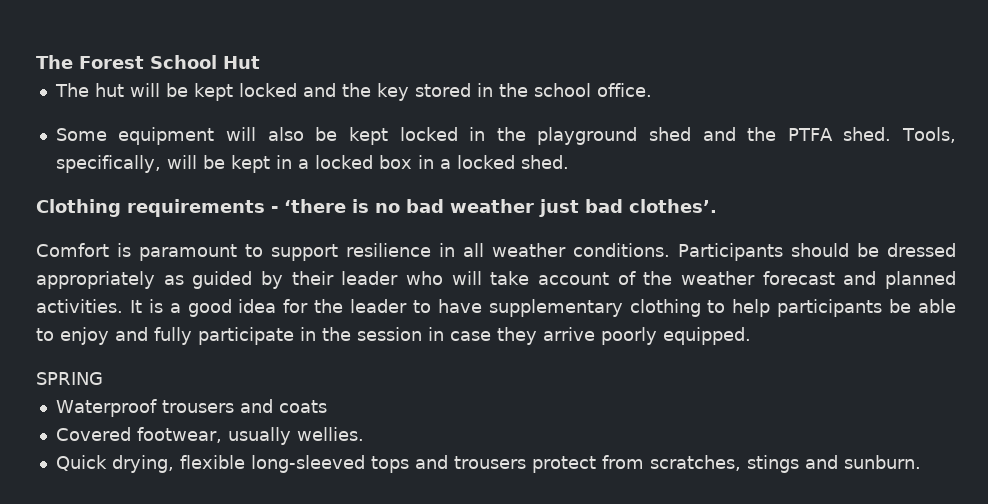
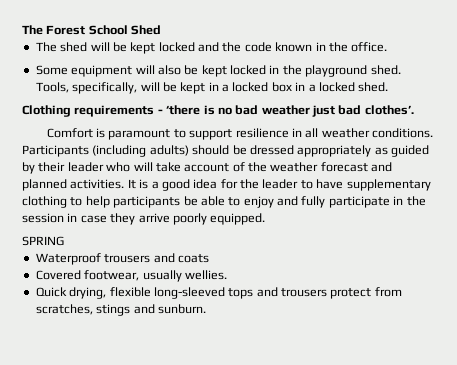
- The Forest School Hut
- The hut will be kept locked and the key stored in the school office.
+ The Forest School Shed
+ The shed will be kept locked and the code known in the office.
- Some equipment will also be kept locked in the playground shed and the PTFA shed.
+ Some equipment will also be kept locked in the playground shed.
- Participants should be dressed appropriately as guided by their leader who will take account of the weather forecast and planned activities.
+ Participants (including adults) should be dressed appropriately as guided by their leader who will take account of the weather forecast and planned activities.

